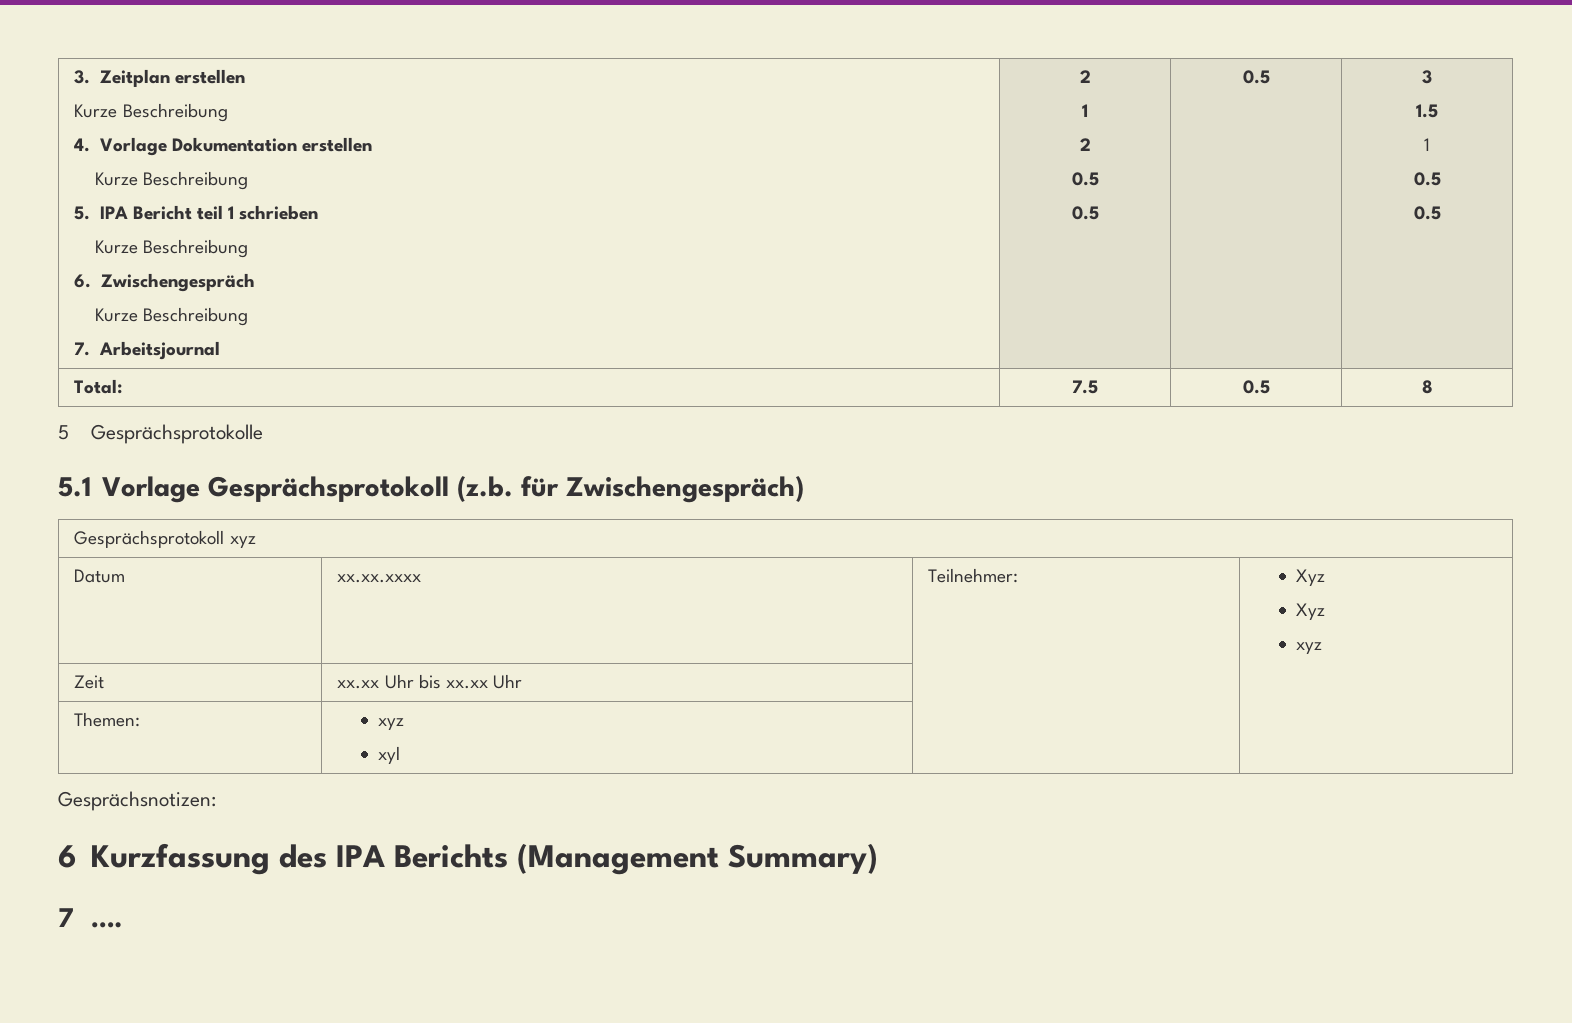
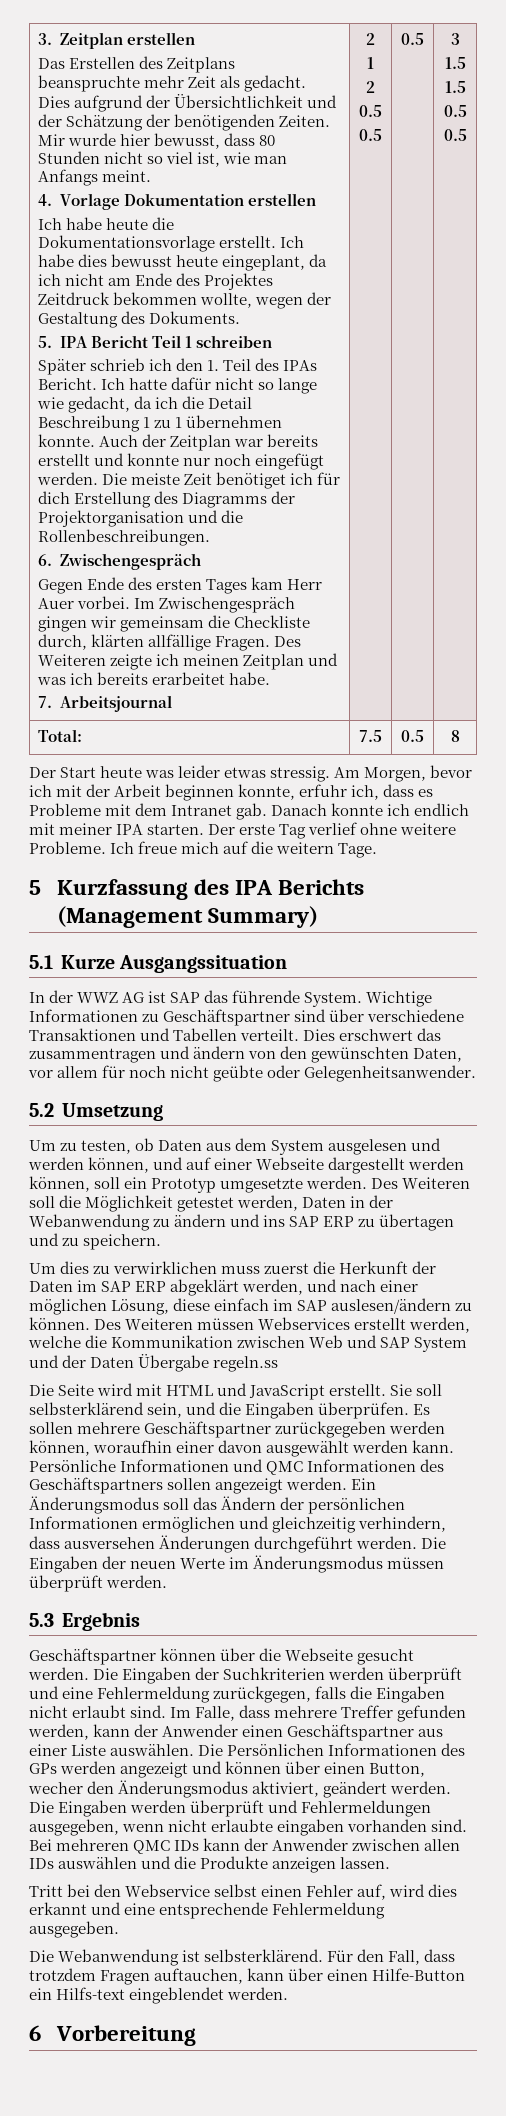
  3. Zeitplan erstellen
- Kurze Beschreibung
+ Das Erstellen des Zeitplans beanspruchte mehr Zeit als gedacht. Dies aufgrund der Übersichtlichkeit und der Schätzung der benötigenden Zeiten. Mir wurde hier bewusst, dass 80 Stunden nicht so viel ist, wie man Anfangs meint.
  4. Vorlage Dokumentation erstellen
- Kurze Beschreibung
- 5. IPA Bericht teil 1 schrieben
- Kurze Beschreibung
+ Ich habe heute die Dokumentationsvorlage erstellt. Ich habe dies bewusst heute eingeplant, da ich nicht am Ende des Projektes Zeitdruck bekommen wollte, wegen der Gestaltung des Dokuments.
+ 5. IPA Bericht Teil 1 schreiben
+ Später schrieb ich den 1. Teil des IPAs Bericht. Ich hatte dafür nicht so lange wie gedacht, da ich die Detail Beschreibung 1 zu 1 übernehmen konnte. Auch der Zeitplan war bereits erstellt und konnte nur noch eingefügt werden. Die meiste Zeit benötiget ich für dich Erstellung des Diagramms der Projektorganisation und die Rollenbeschreibungen.
  6. Zwischengespräch
- Kurze Beschreibung
+ Gegen Ende des ersten Tages kam Herr Auer vorbei. Im Zwischengespräch gingen wir gemeinsam die Checkliste durch, klärten allfällige Fragen. Des Weiteren zeigte ich meinen Zeitplan und was ich bereits erarbeitet habe.
  3
  1.5
- 1
+ 1.5
- 5 Gesprächsprotokolle
- 5.1 Vorlage Gesprächsprotokoll (z.b. für Zwischengespräch)
- Gesprächsprotokoll xyz
- Datum | xx.xx.xxxx | Teilnehmer: | Xyz
- Xyz
- xyz
- Zeit | xx.xx Uhr bis xx.xx Uhr | |
- Themen: | xyz
- xyl | |
- Gesprächsnotizen:
- 6 Kurzfassung des IPA Berichts (Management Summary)
+ Der Start heute was leider etwas stressig. Am Morgen, bevor ich mit der Arbeit beginnen konnte, erfuhr ich, dass es Probleme mit dem Intranet gab. Danach konnte ich endlich mit meiner IPA starten. Der erste Tag verlief ohne weitere Probleme. Ich freue mich auf die weitern Tage.
+ 5 Kurzfassung des IPA Berichts (Management Summary)
- 7 ….
+ 5.1 Kurze Ausgangssituation
+ In der WWZ AG ist SAP das führende System. Wichtige Informationen zu Geschäftspartner sind über verschiedene Transaktionen und Tabellen verteilt. Dies erschwert das zusammentragen und ändern von den gewünschten Daten, vor allem für noch nicht geübte oder Gelegenheitsanwender.
+ 5.2 Umsetzung
+ Um zu testen, ob Daten aus dem System ausgelesen und werden können, und auf einer Webseite dargestellt werden können, soll ein Prototyp umgesetzte werden. Des Weiteren soll die Möglichkeit getestet werden, Daten in der Webanwendung zu ändern und ins SAP ERP zu übertagen und zu speichern.
+ Um dies zu verwirklichen muss zuerst die Herkunft der Daten im SAP ERP abgeklärt werden, und nach einer möglichen Lösung, diese einfach im SAP auslesen/ändern zu können. Des Weiteren müssen Webservices erstellt werden, welche die Kommunikation zwischen Web und SAP System und der Daten Übergabe regeln.ss
+ Die Seite wird mit HTML und JavaScript erstellt. Sie soll selbsterklärend sein, und die Eingaben überprüfen. Es sollen mehrere Geschäftspartner zurückgegeben werden können, woraufhin einer davon ausgewählt werden kann. Persönliche Informationen und QMC Informationen des Geschäftspartners sollen angezeigt werden. Ein Änderungsmodus soll das Ändern der persönlichen Informationen ermöglichen und gleichzeitig verhindern, dass ausversehen Änderungen durchgeführt werden. Die Eingaben der neuen Werte im Änderungsmodus müssen überprüft werden.
+ 5.3 Ergebnis
+ Geschäftspartner können über die Webseite gesucht werden. Die Eingaben der Suchkriterien werden überprüft und eine Fehlermeldung zurückgegen, falls die Eingaben nicht erlaubt sind. Im Falle, dass mehrere Treffer gefunden werden, kann der Anwender einen Geschäftspartner aus einer Liste auswählen. Die Persönlichen Informationen des GPs werden angezeigt und können über einen Button, wecher den Änderungsmodus aktiviert, geändert werden. Die Eingaben werden überprüft und Fehlermeldungen ausgegeben, wenn nicht erlaubte eingaben vorhanden sind. Bei mehreren QMC IDs kann der Anwender zwischen allen IDs auswählen und die Produkte anzeigen lassen.
+ Tritt bei den Webservice selbst einen Fehler auf, wird dies erkannt und eine entsprechende Fehlermeldung ausgegeben.
+ Die Webanwendung ist selbsterklärend. Für den Fall, dass trotzdem Fragen auftauchen, kann über einen Hilfe-Button ein Hilfs-text eingeblendet werden.
+ 6 Vorbereitung

